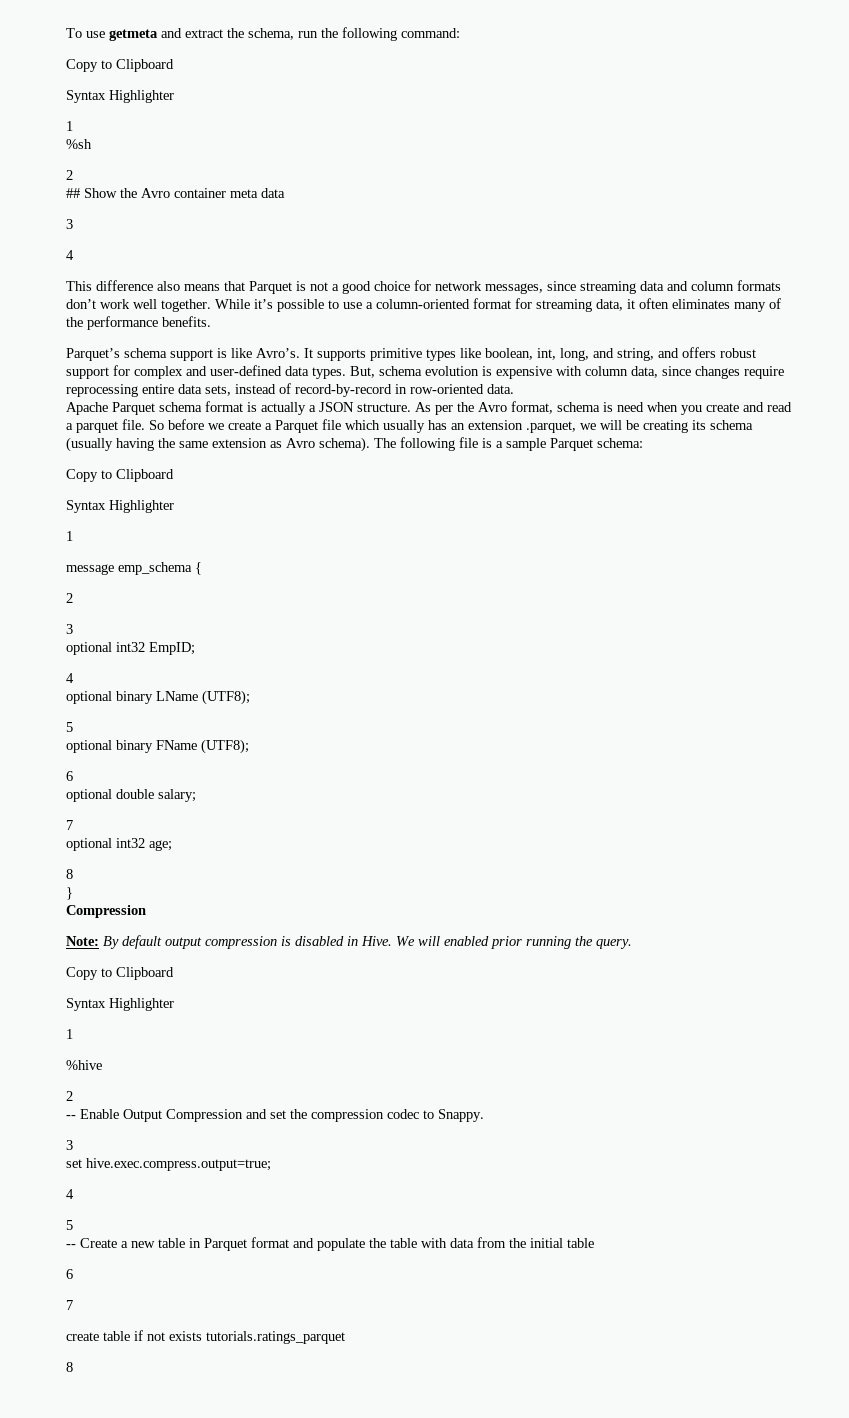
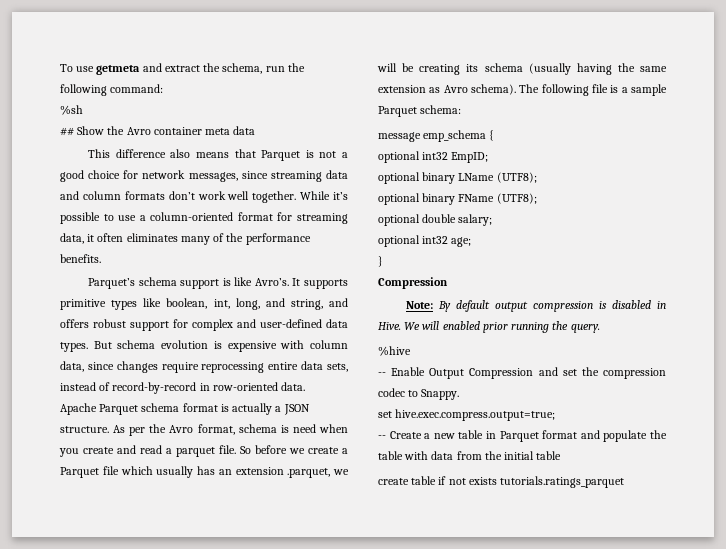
  To use getmeta and extract the schema, run the following command:
- Copy to Clipboard
- Syntax Highlighter
- 1
  %sh
- 2
  ## Show the Avro container meta data
- 3
- 4
- But, schema evolution is expensive with column data, since changes require reprocessing entire data sets, instead of record-by-record in row-oriented data.
+ But schema evolution is expensive with column data, since changes require reprocessing entire data sets, instead of record-by-record in row-oriented data.
  The following file is a sample Parquet schema:
- Copy to Clipboard
- Syntax Highlighter
- 1
  message emp_schema {
- 2
- 3
  optional int32 EmpID;
- 4
  optional binary LName (UTF8);
- 5
  optional binary FName (UTF8);
- 6
  optional double salary;
- 7
  optional int32 age;
- 8
  We will enabled prior running the query.
- Copy to Clipboard
- Syntax Highlighter
- 1
  %hive
- 2
  -- Enable Output Compression and set the compression codec to Snappy.
- 3
  set hive.exec.compress.output=true;
- 4
- 5
  -- Create a new table in Parquet format and populate the table with data from the initial table
- 6
- 7
  create table if not exists tutorials.ratings_parquet
- 8

